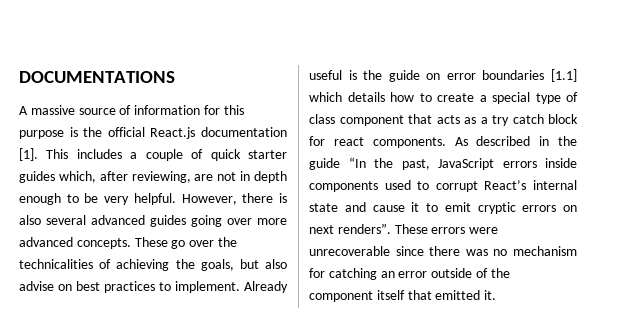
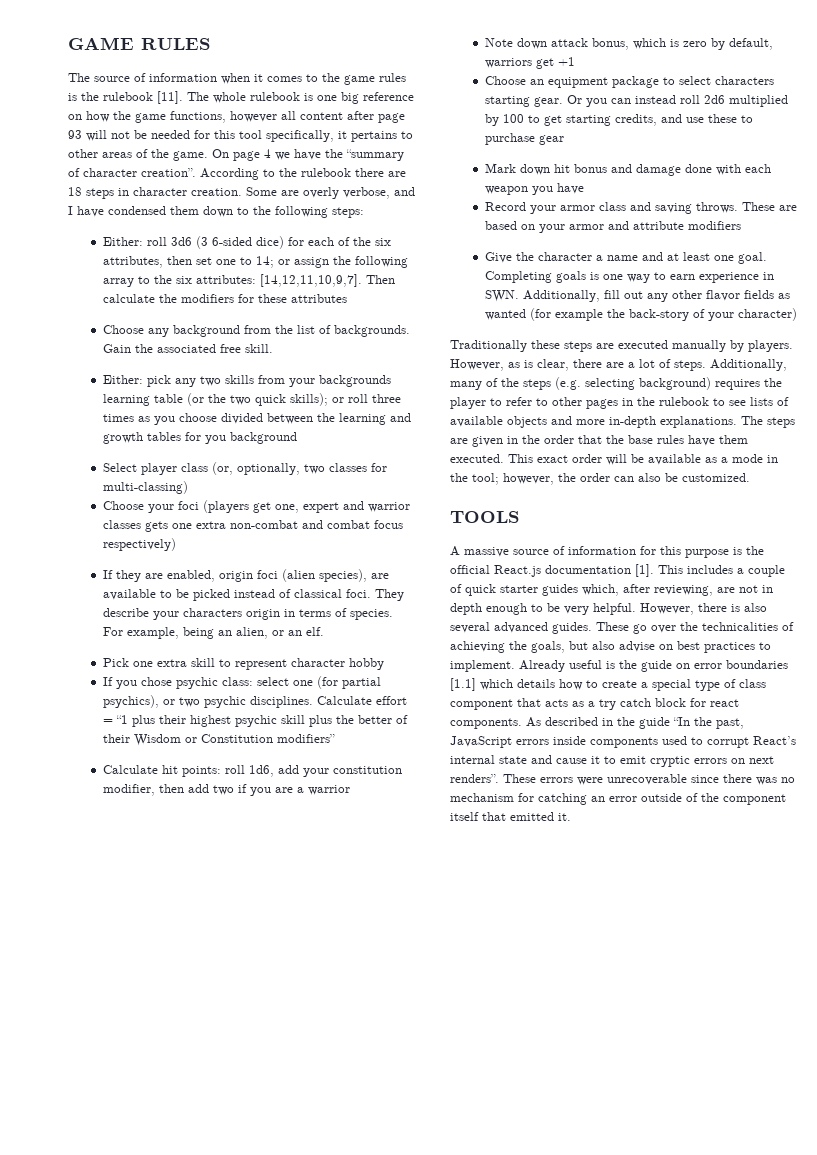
- DOCUMENTATIONS
+ GAME RULES
+ The source of information when it comes to the game rules is the rulebook [11]. The whole rulebook is one big reference on how the game functions, however all content after page 93 will not be needed for this tool specifically, it pertains to other areas of the game. On page 4 we have the “summary of character creation”. According to the rulebook there are 18 steps in character creation. Some are overly verbose, and I have condensed them down to the following steps:
+ Either: roll 3d6 (3 6-sided dice) for each of the six attributes, then set one to 14; or assign the following array to the six attributes: [14,12,11,10,9,7]. Then calculate the modifiers for these attributes
+ Choose any background from the list of backgrounds. Gain the associated free skill.
+ Either: pick any two skills from your backgrounds learning table (or the two quick skills); or roll three times as you choose divided between the learning and growth tables for you background
+ Select player class (or, optionally, two classes for multi-classing)
+ Choose your foci (players get one, expert and warrior classes gets one extra non-combat and combat focus respectively)
+ If they are enabled, origin foci (alien species), are available to be picked instead of classical foci. They describe your characters origin in terms of species. For example, being an alien, or an elf.
+ Pick one extra skill to represent character hobby
+ If you chose psychic class: select one (for partial psychics), or two psychic disciplines. Calculate effort = “1 plus their highest psychic skill plus the better of their Wisdom or Constitution modifiers”
+ Calculate hit points: roll 1d6, add your constitution modifier, then add two if you are a warrior
+ Note down attack bonus, which is zero by default, warriors get +1
+ Choose an equipment package to select characters starting gear. Or you can instead roll 2d6 multiplied by 100 to get starting credits, and use these to purchase gear
+ Mark down hit bonus and damage done with each weapon you have
+ Record your armor class and saving throws. These are based on your armor and attribute modifiers
+ Give the character a name and at least one goal. Completing goals is one way to earn experience in SWN. Additionally, fill out any other flavor fields as wanted (for example the back-story of your character)
+ Traditionally these steps are executed manually by players. However, as is clear, there are a lot of steps. Additionally, many of the steps (e.g. selecting background) requires the player to refer to other pages in the rulebook to see lists of available objects and more in-depth explanations. The steps are given in the order that the base rules have them executed. This exact order will be available as a mode in the tool; however, the order can also be customized.
+ TOOLS
- However, there is also several advanced guides going over more advanced concepts.
+ However, there is also several advanced guides.

